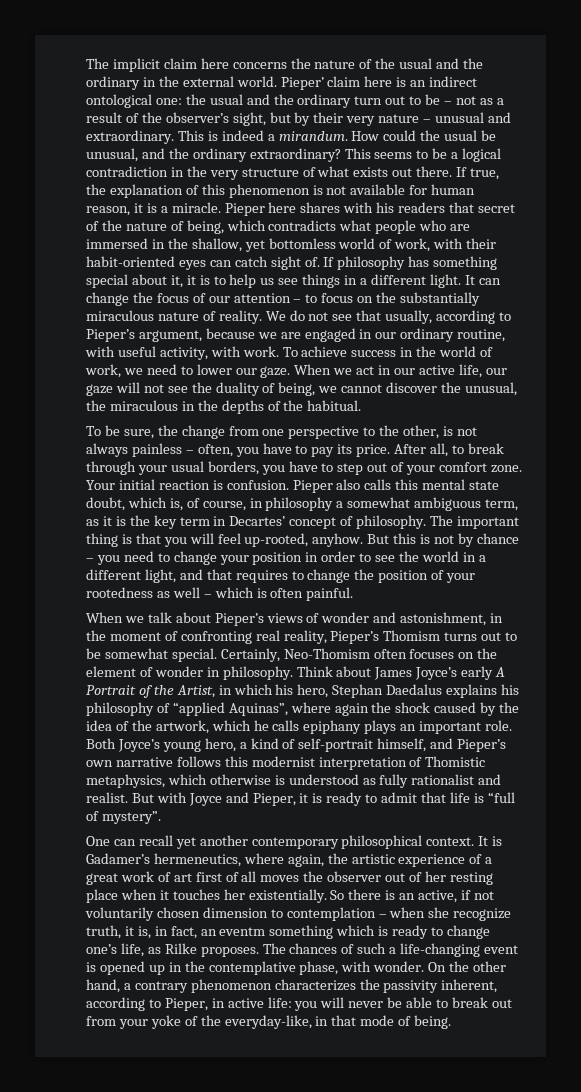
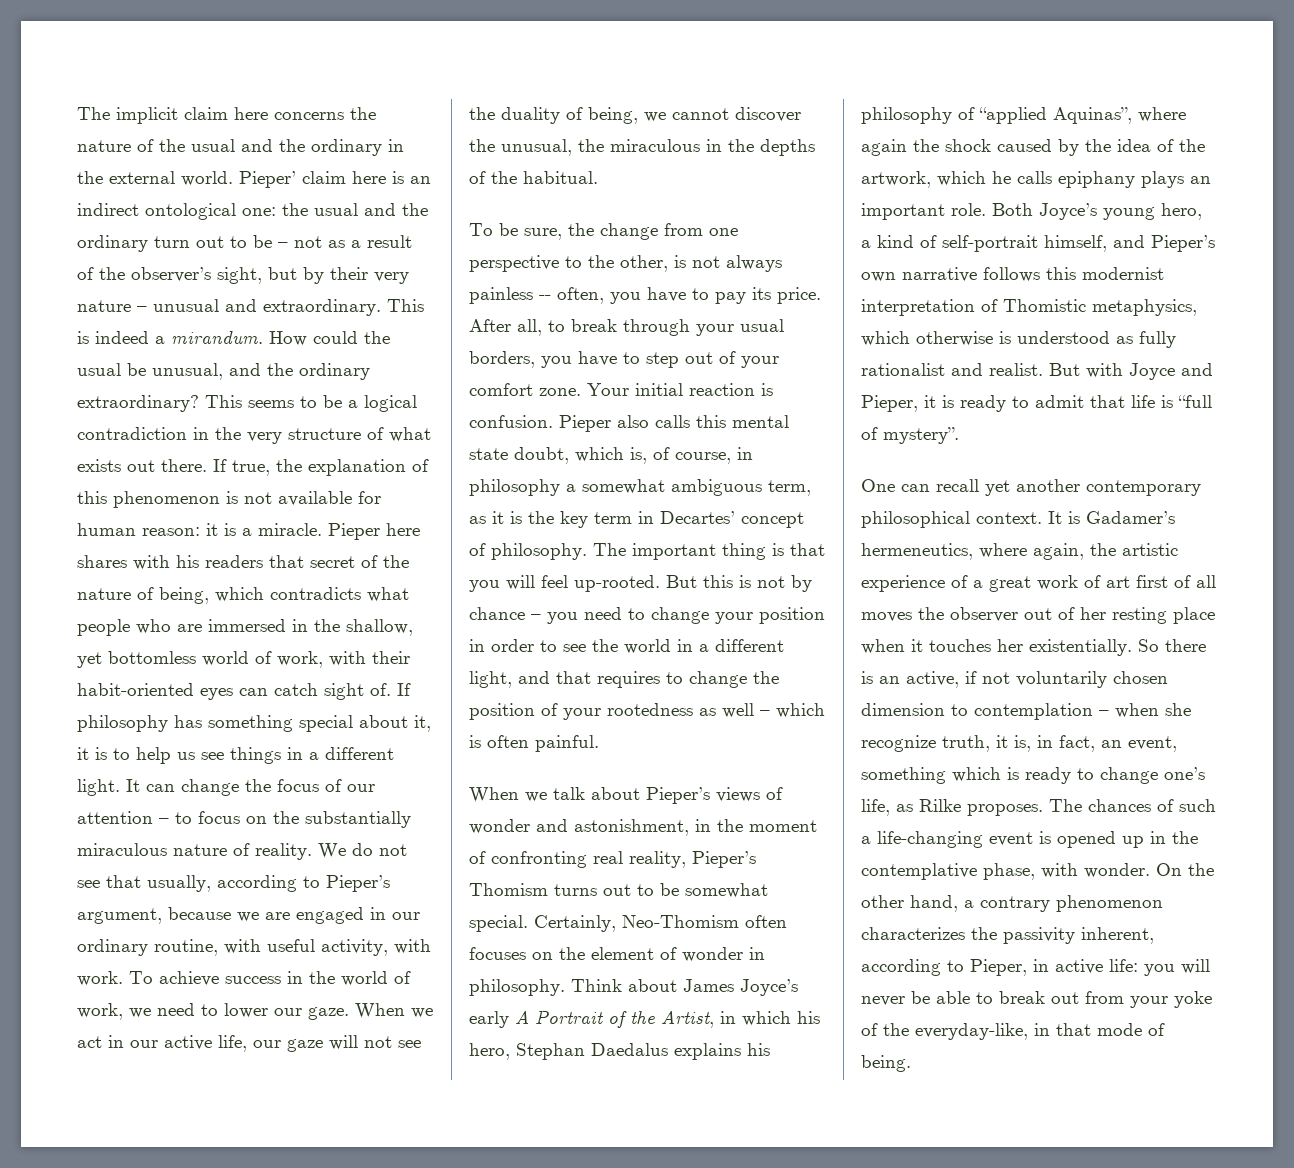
- If true, the explanation of this phenomenon is not available for human reason, it is a miracle.
+ If true, the explanation of this phenomenon is not available for human reason: it is a miracle.
- To be sure, the change from one perspective to the other, is not always painless – often, you have to pay its price.
+ To be sure, the change from one perspective to the other, is not always painless -- often, you have to pay its price.
- The important thing is that you will feel up-rooted, anyhow.
+ The important thing is that you will feel up-rooted.
- So there is an active, if not voluntarily chosen dimension to contemplation – when she recognize truth, it is, in fact, an eventm something which is ready to change one’s life, as Rilke proposes.
+ So there is an active, if not voluntarily chosen dimension to contemplation – when she recognize truth, it is, in fact, an event, something which is ready to change one’s life, as Rilke proposes.

